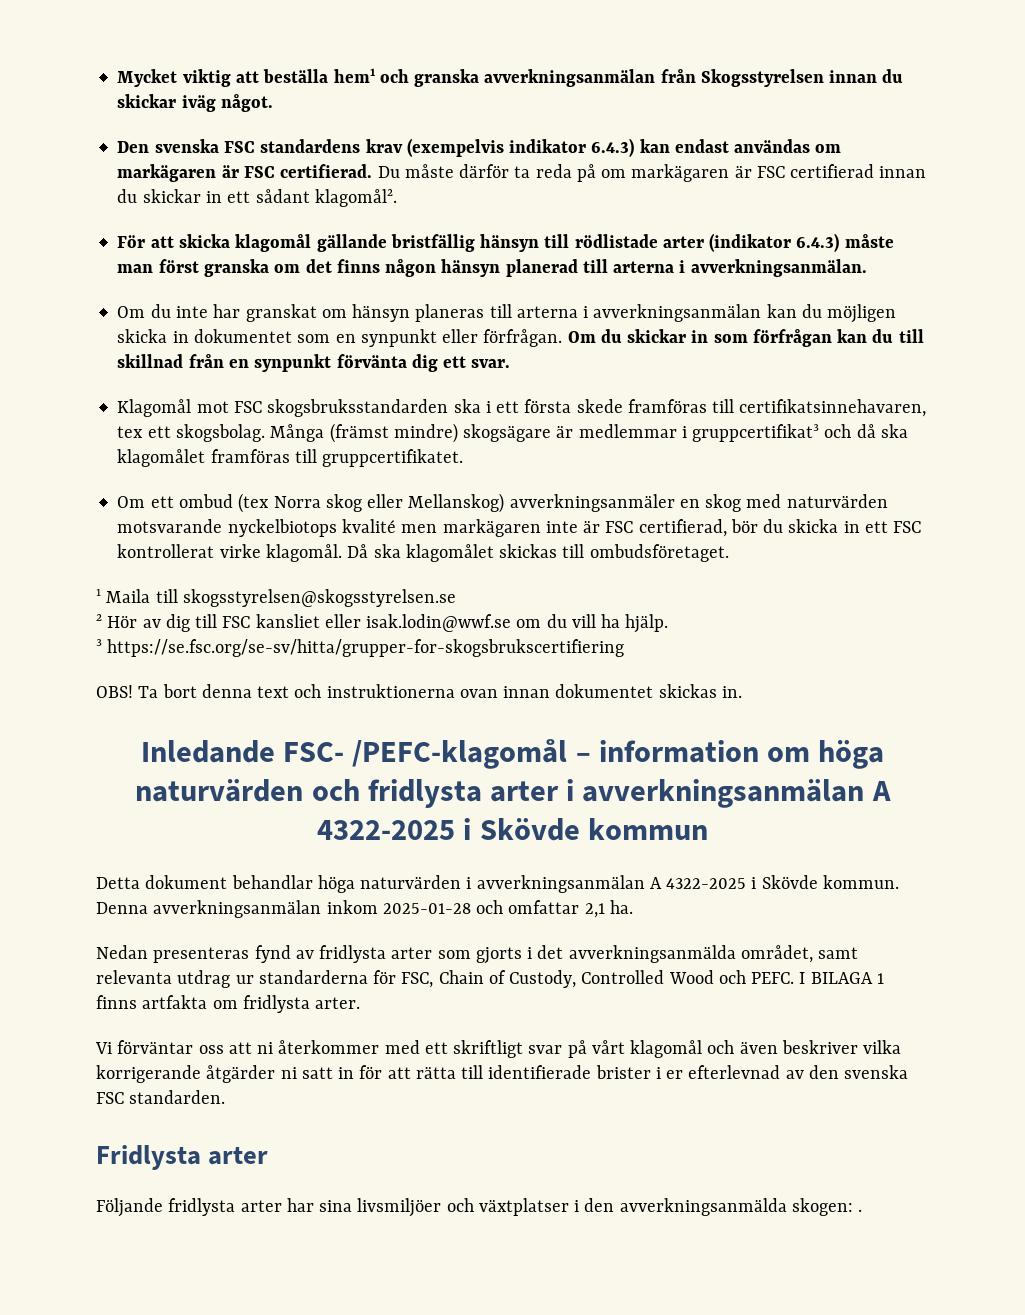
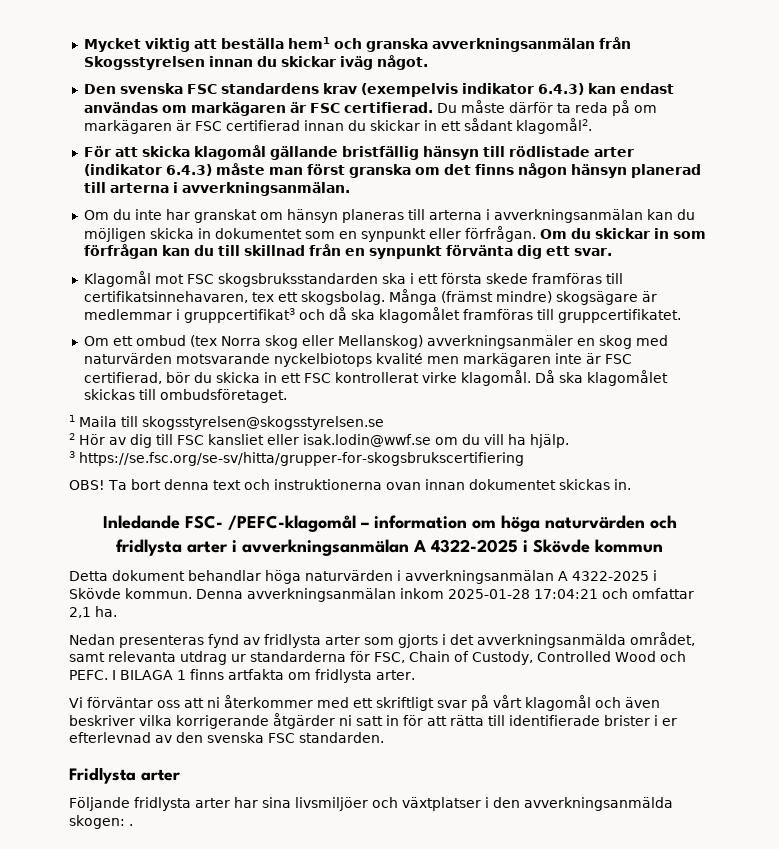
- Denna avverkningsanmälan inkom 2025-01-28 och omfattar 2,1 ha.
+ Denna avverkningsanmälan inkom 2025-01-28 17:04:21 och omfattar 2,1 ha.

